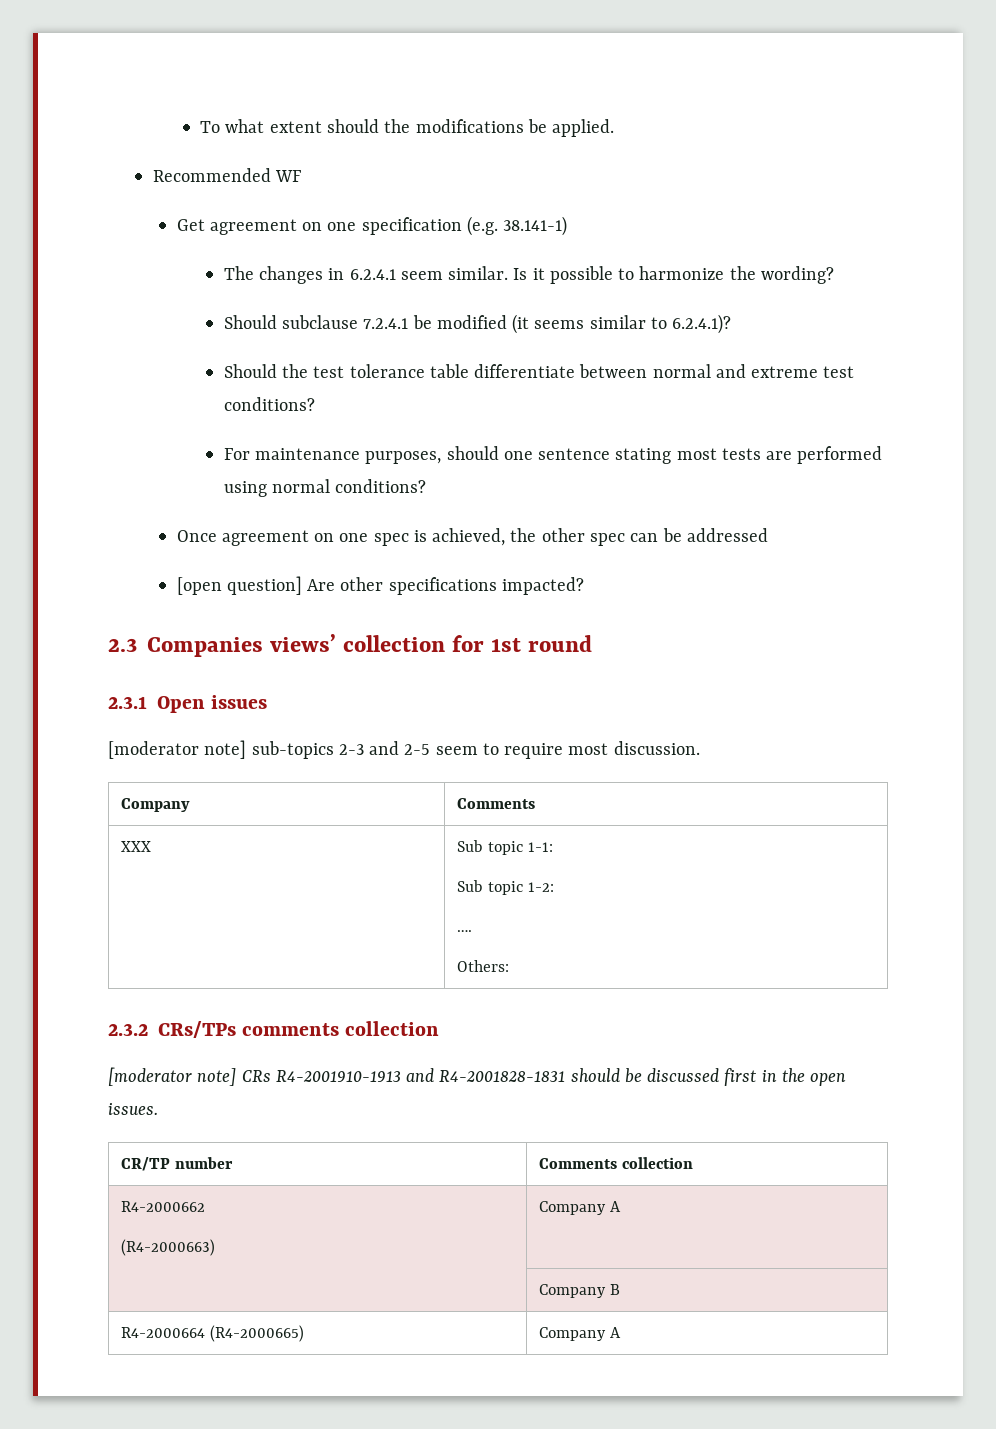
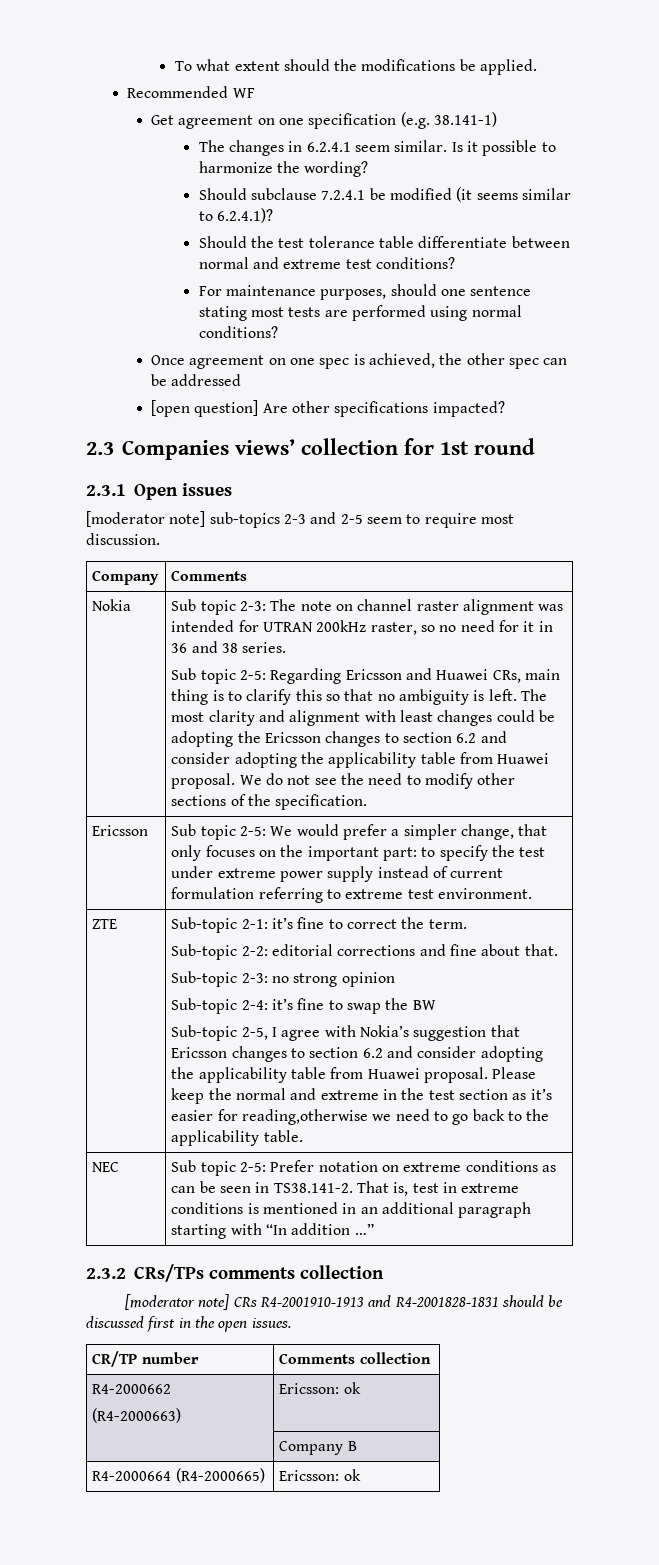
- XXX | Sub topic 1-1:
- Sub topic 1-2:
- ….
- Others:
+ Nokia | Sub topic 2-3: The note on channel raster alignment was intended for UTRAN 200kHz raster, so no need for it in 36 and 38 series.
+ Sub topic 2-5: Regarding Ericsson and Huawei CRs, main thing is to clarify this so that no ambiguity is left. The most clarity and alignment with least changes could be adopting the Ericsson changes to section 6.2 and consider adopting the applicability table from Huawei proposal. We do not see the need to modify other sections of the specification.
+ Ericsson | Sub topic 2-5: We would prefer a simpler change, that only focuses on the important part: to specify the test under extreme power supply instead of current formulation referring to extreme test environment.
+ ZTE | Sub-topic 2-1: it’s fine to correct the term.
+ Sub-topic 2-2: editorial corrections and fine about that.
+ Sub-topic 2-3: no strong opinion
+ Sub-topic 2-4: it’s fine to swap the BW
+ Sub-topic 2-5, I agree with Nokia’s suggestion that Ericsson changes to section 6.2 and consider adopting the applicability table from Huawei proposal. Please keep the normal and extreme in the test section as it’s easier for reading,otherwise we need to go back to the applicability table.
+ NEC | Sub topic 2-5: Prefer notation on extreme conditions as can be seen in TS38.141-2. That is, test in extreme conditions is mentioned in an additional paragraph starting with “In addition …”
  R4-2000662
- (R4-2000663) | Company A
+ (R4-2000663) | Ericsson: ok
- R4-2000664 (R4-2000665) | Company A
+ R4-2000664 (R4-2000665) | Ericsson: ok

